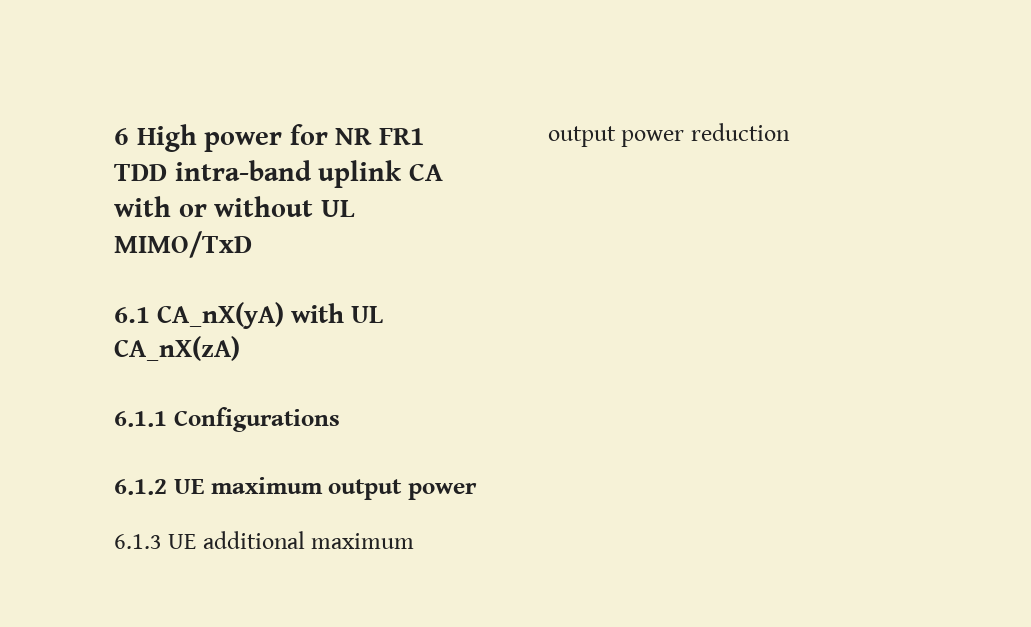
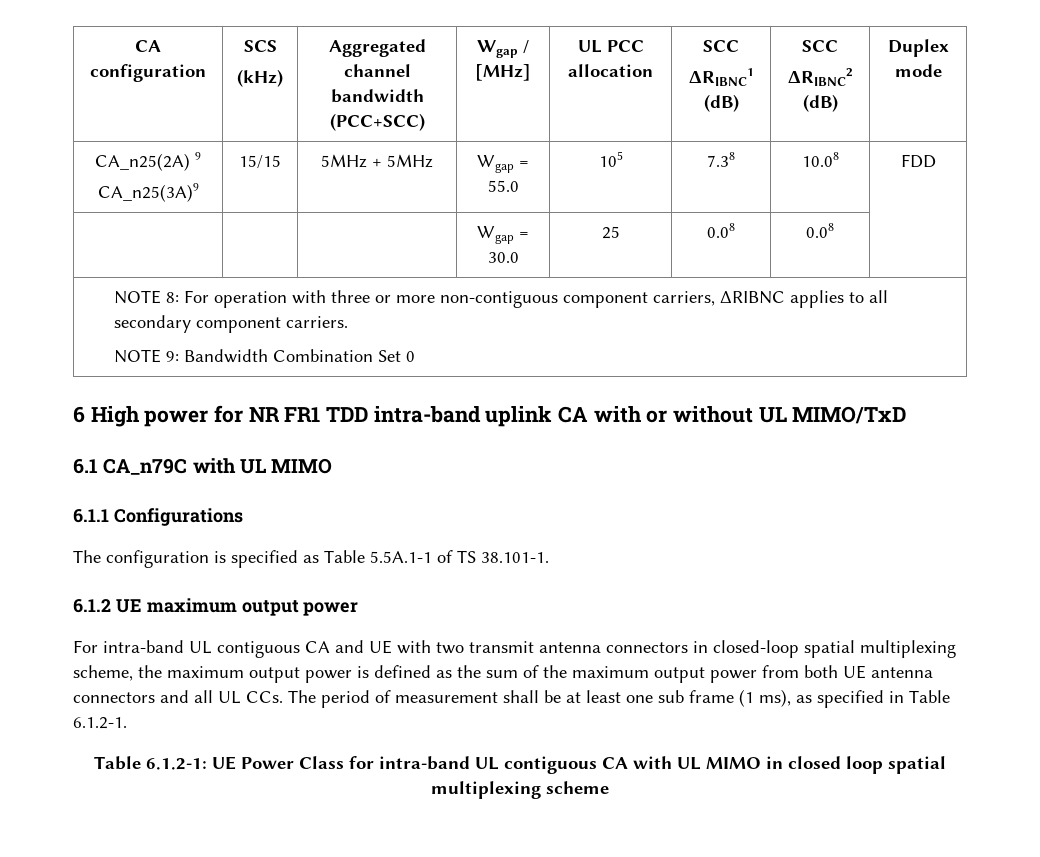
+ CA configuration | SCS
+ (kHz) | Aggregated channel bandwidth (PCC+SCC) | Wgap / [MHz] | UL PCC allocation | SCC
+ ΔRIBNC1 (dB) | SCC
+ ΔRIBNC2 (dB) | Duplex mode
+ CA_n25(2A) 9
+ CA_n25(3A)9 | 15/15 | 5MHz + 5MHz | Wgap = 55.0 | 105 | 7.38 | 10.08 | FDD
+ | | | Wgap = 30.0 | 25 | 0.08 | 0.08 |
+ NOTE 8: For operation with three or more non-contiguous component carriers, ΔRIBNC applies to all secondary component carriers.
+ NOTE 9: Bandwidth Combination Set 0
- 6.1 CA_nX(yA) with UL CA_nX(zA)
+ 6.1 CA_n79C with UL MIMO
+ The configuration is specified as Table 5.5A.1-1 of TS 38.101-1.
- 6.1.3 UE additional maximum output power reduction
+ For intra-band UL contiguous CA and UE with two transmit antenna connectors in closed-loop spatial multiplexing scheme, the maximum output power is defined as the sum of the maximum output power from both UE antenna connectors and all UL CCs. The period of measurement shall be at least one sub frame (1 ms), as specified in Table 6.1.2-1.
+ Table 6.1.2-1: UE Power Class for intra-band UL contiguous CA with UL MIMO in closed loop spatial multiplexing scheme

